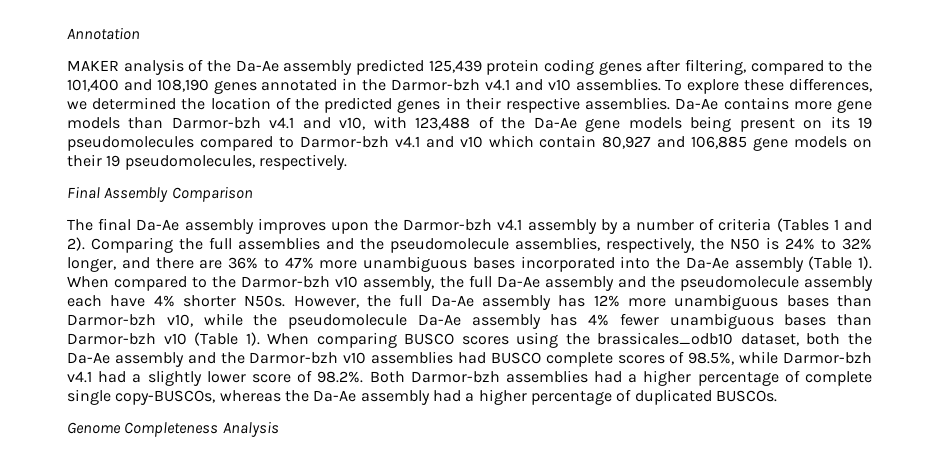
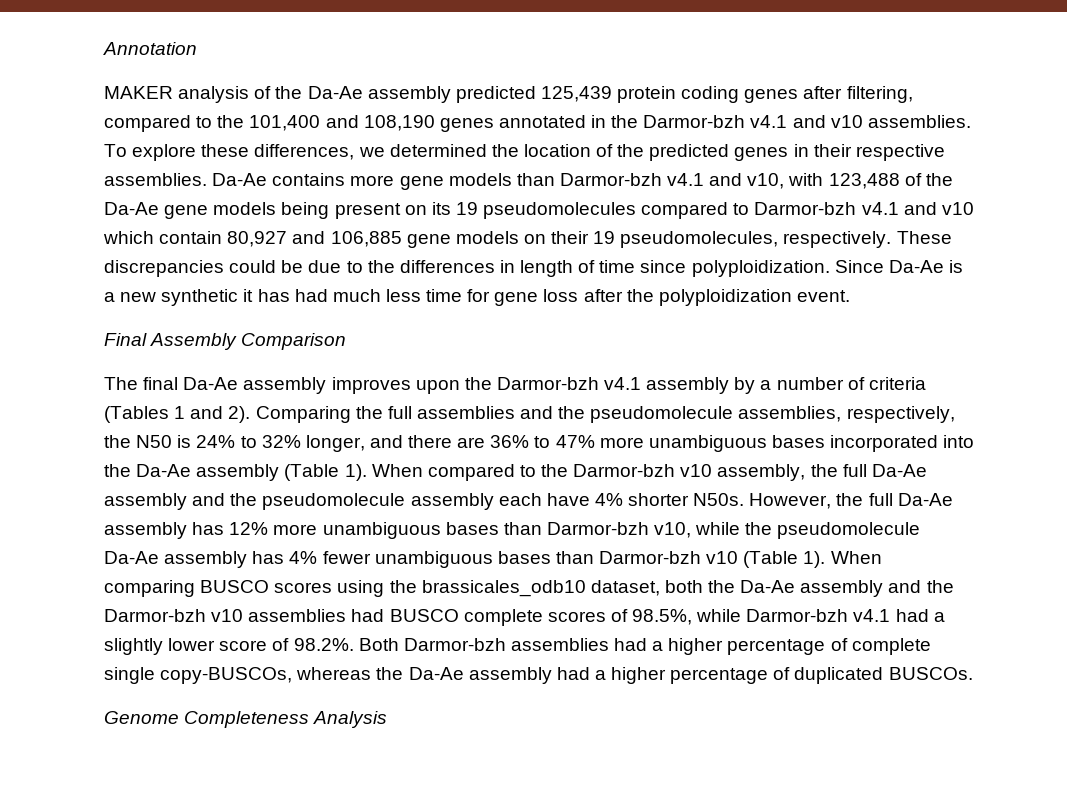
+ These discrepancies could be due to the differences in length of time since polyploidization. Since Da-Ae is a new synthetic it has had much less time for gene loss after the polyploidization event.

